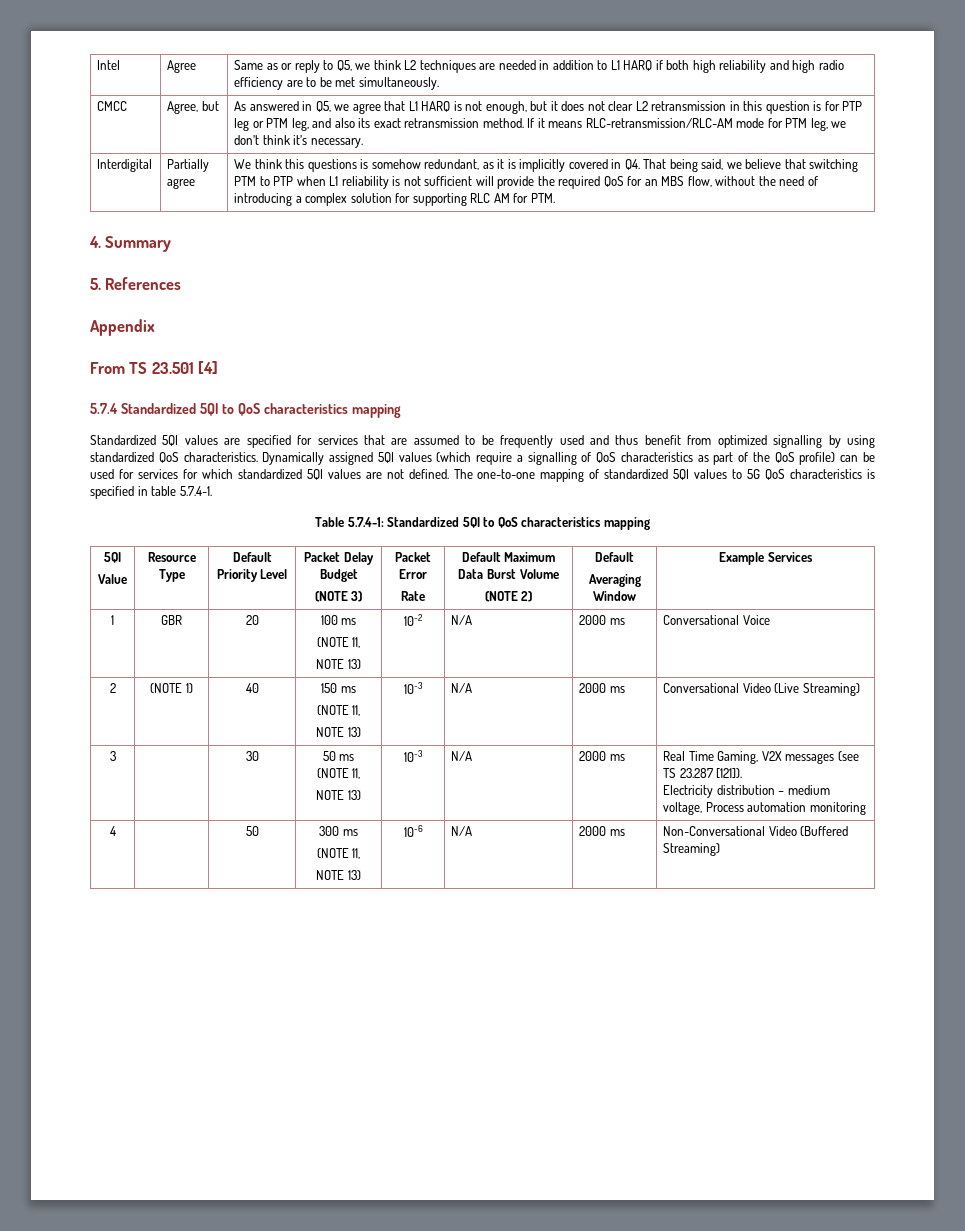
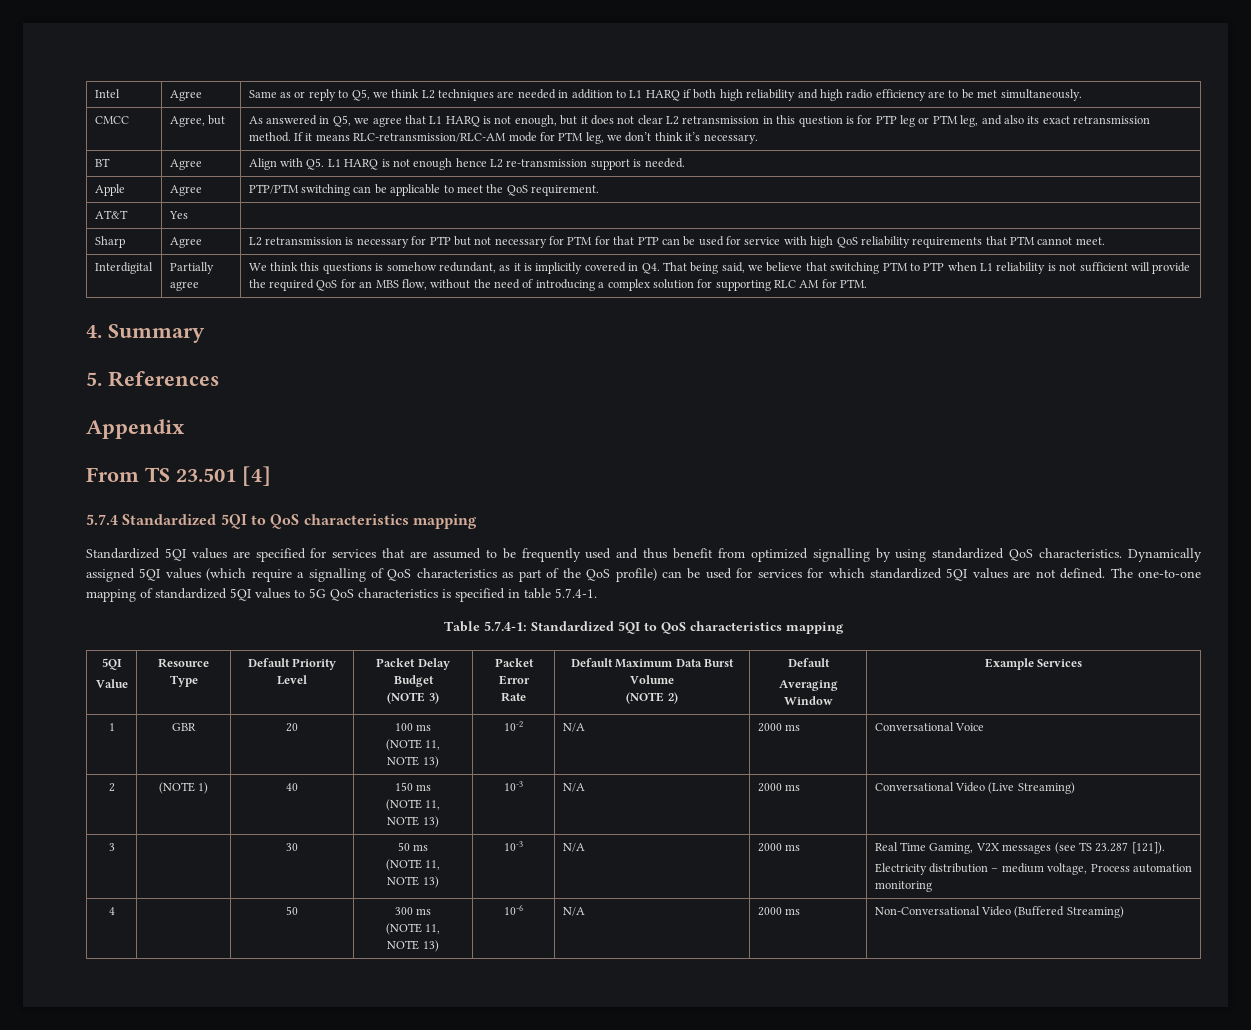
+ BT | Agree | Align with Q5. L1 HARQ is not enough hence L2 re-transmission support is needed.
+ Apple | Agree | PTP/PTM switching can be applicable to meet the QoS requirement.
+ AT&T | Yes |
+ Sharp | Agree | L2 retransmission is necessary for PTP but not necessary for PTM for that PTP can be used for service with high QoS reliability requirements that PTM cannot meet.

